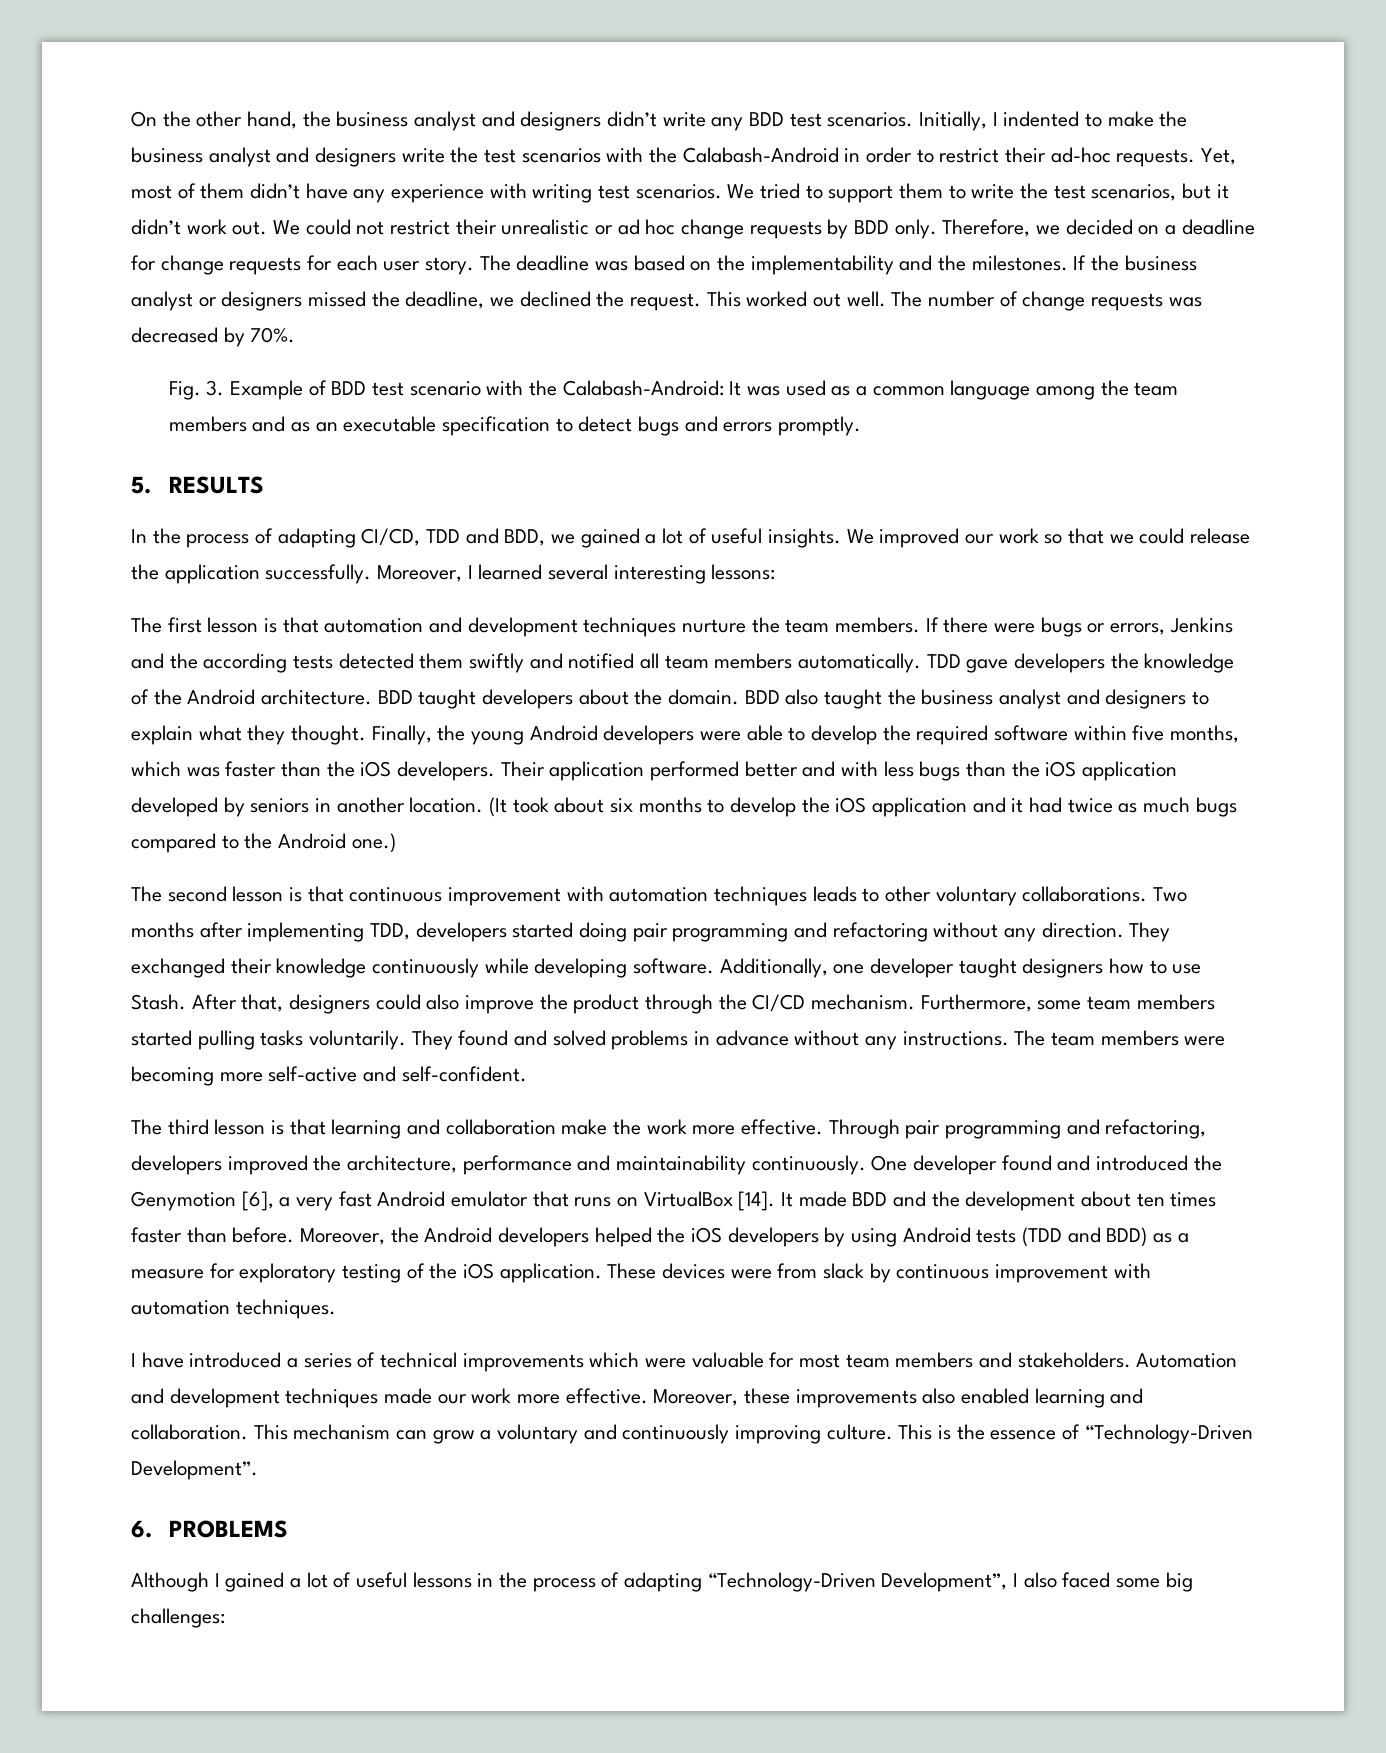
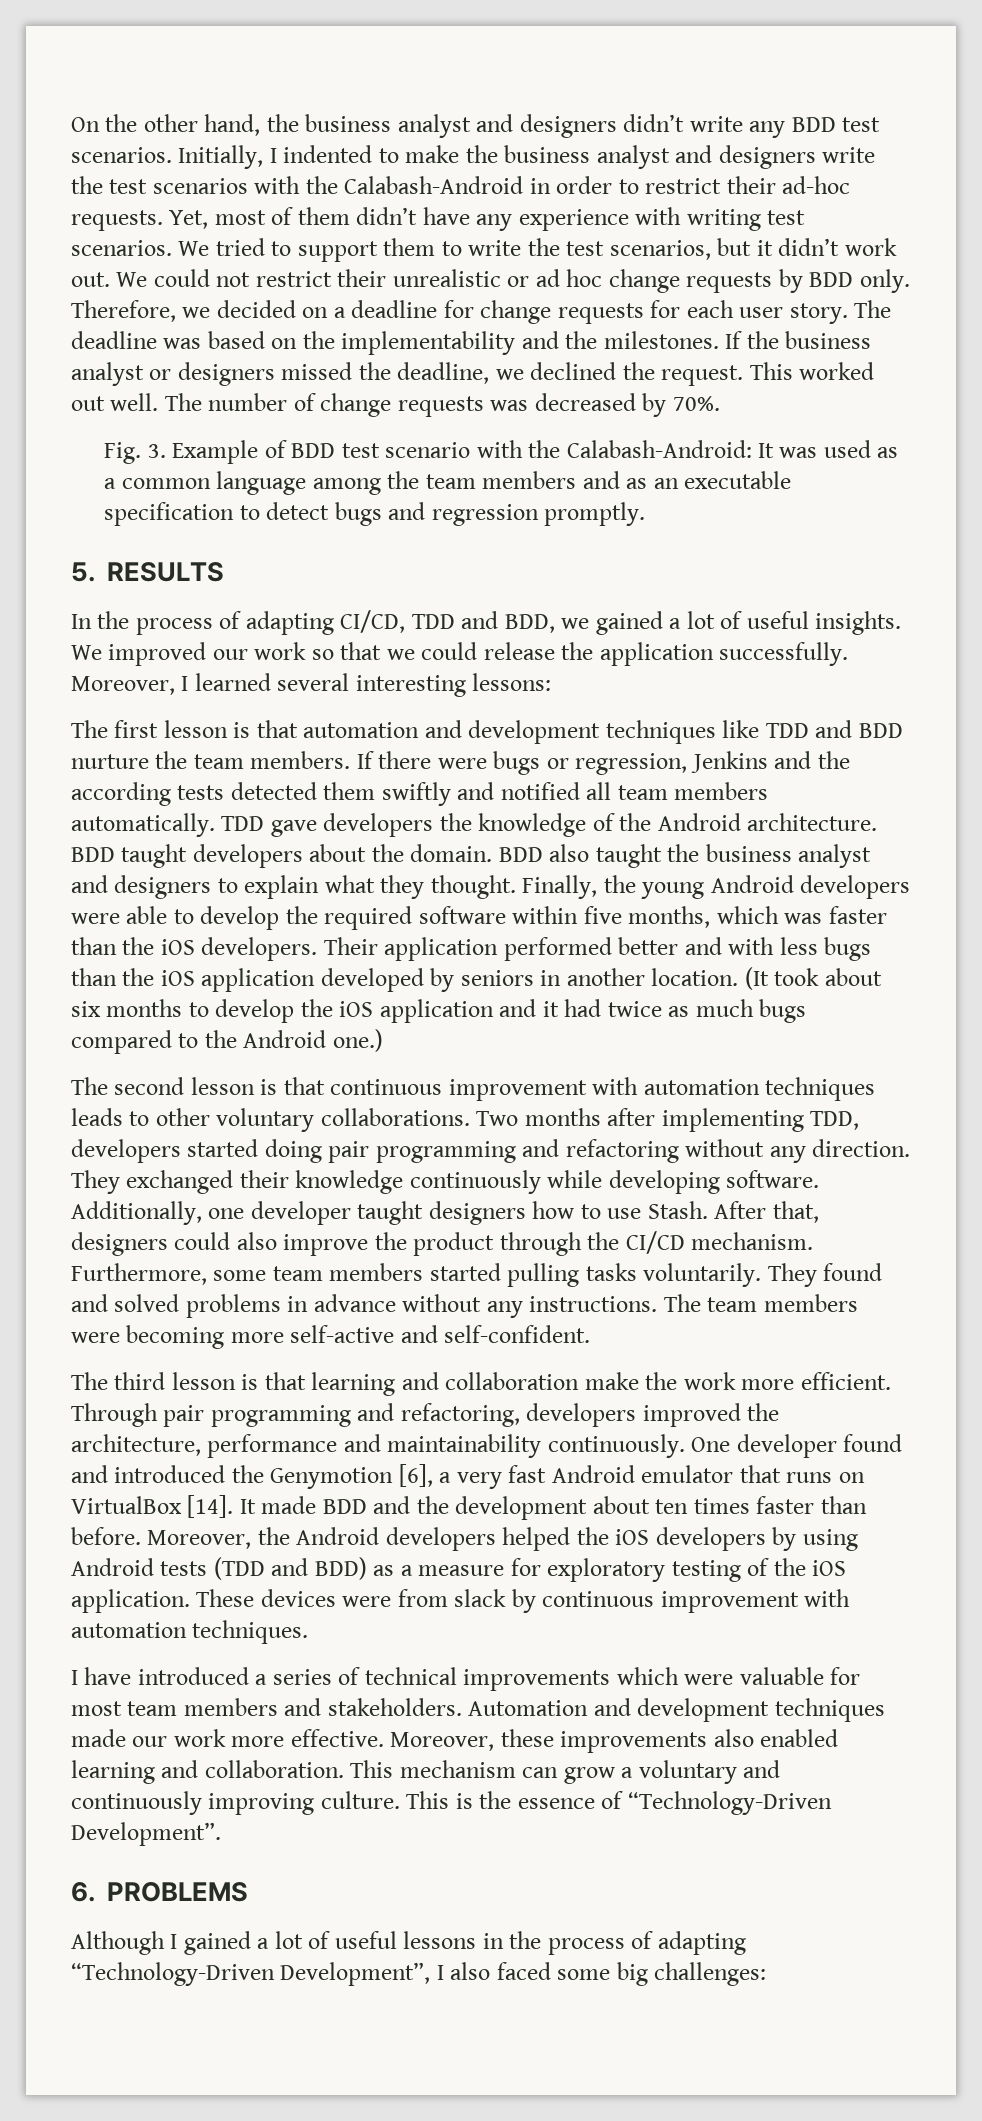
- Fig. 3. Example of BDD test scenario with the Calabash-Android: It was used as a common language among the team members and as an executable specification to detect bugs and errors promptly.
+ Fig. 3. Example of BDD test scenario with the Calabash-Android: It was used as a common language among the team members and as an executable specification to detect bugs and regression promptly.
- The first lesson is that automation and development techniques nurture the team members.
+ The first lesson is that automation and development techniques like TDD and BDD nurture the team members.
- If there were bugs or errors, Jenkins and the according tests detected them swiftly and notified all team members automatically.
+ If there were bugs or regression, Jenkins and the according tests detected them swiftly and notified all team members automatically.
- The third lesson is that learning and collaboration make the work more effective.
+ The third lesson is that learning and collaboration make the work more efficient.

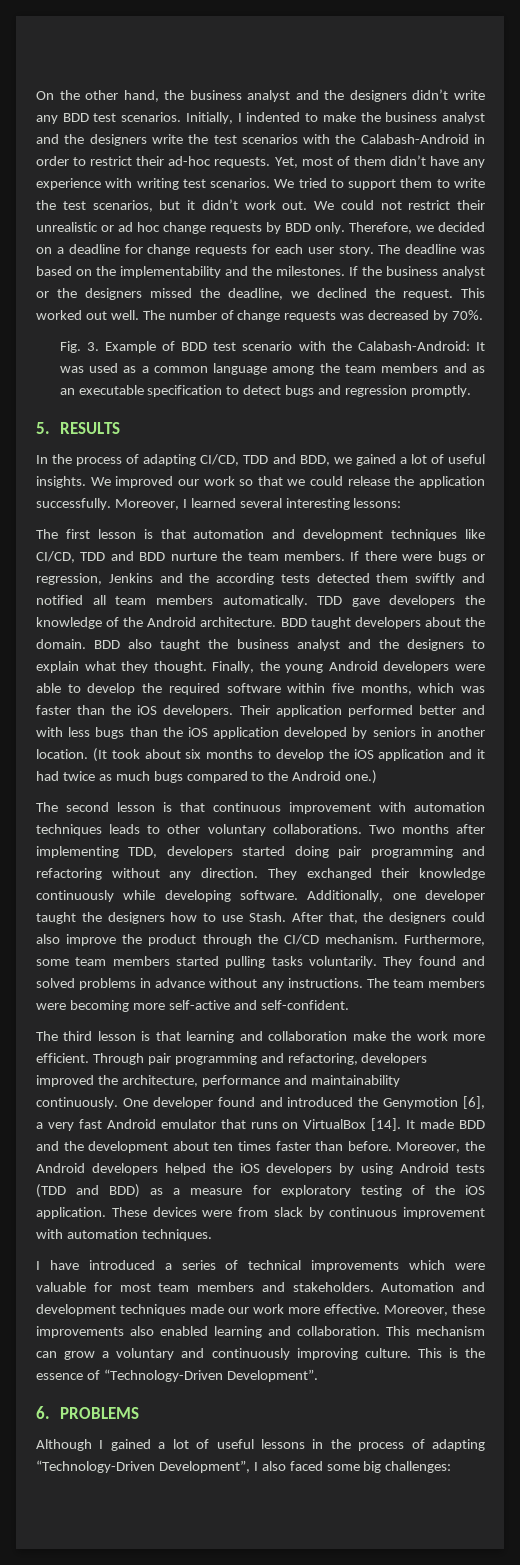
- On the other hand, the business analyst and designers didn’t write any BDD test scenarios.
+ On the other hand, the business analyst and the designers didn’t write any BDD test scenarios.
- Initially, I indented to make the business analyst and designers write the test scenarios with the Calabash-Android in order to restrict their ad-hoc requests.
+ Initially, I indented to make the business analyst and the designers write the test scenarios with the Calabash-Android in order to restrict their ad-hoc requests.
- If the business analyst or designers missed the deadline, we declined the request.
+ If the business analyst or the designers missed the deadline, we declined the request.
- The first lesson is that automation and development techniques like TDD and BDD nurture the team members.
+ The first lesson is that automation and development techniques like CI/CD, TDD and BDD nurture the team members.
- BDD also taught the business analyst and designers to explain what they thought.
+ BDD also taught the business analyst and the designers to explain what they thought.
- Additionally, one developer taught designers how to use Stash.
+ Additionally, one developer taught the designers how to use Stash.
- After that, designers could also improve the product through the CI/CD mechanism.
+ After that, the designers could also improve the product through the CI/CD mechanism.

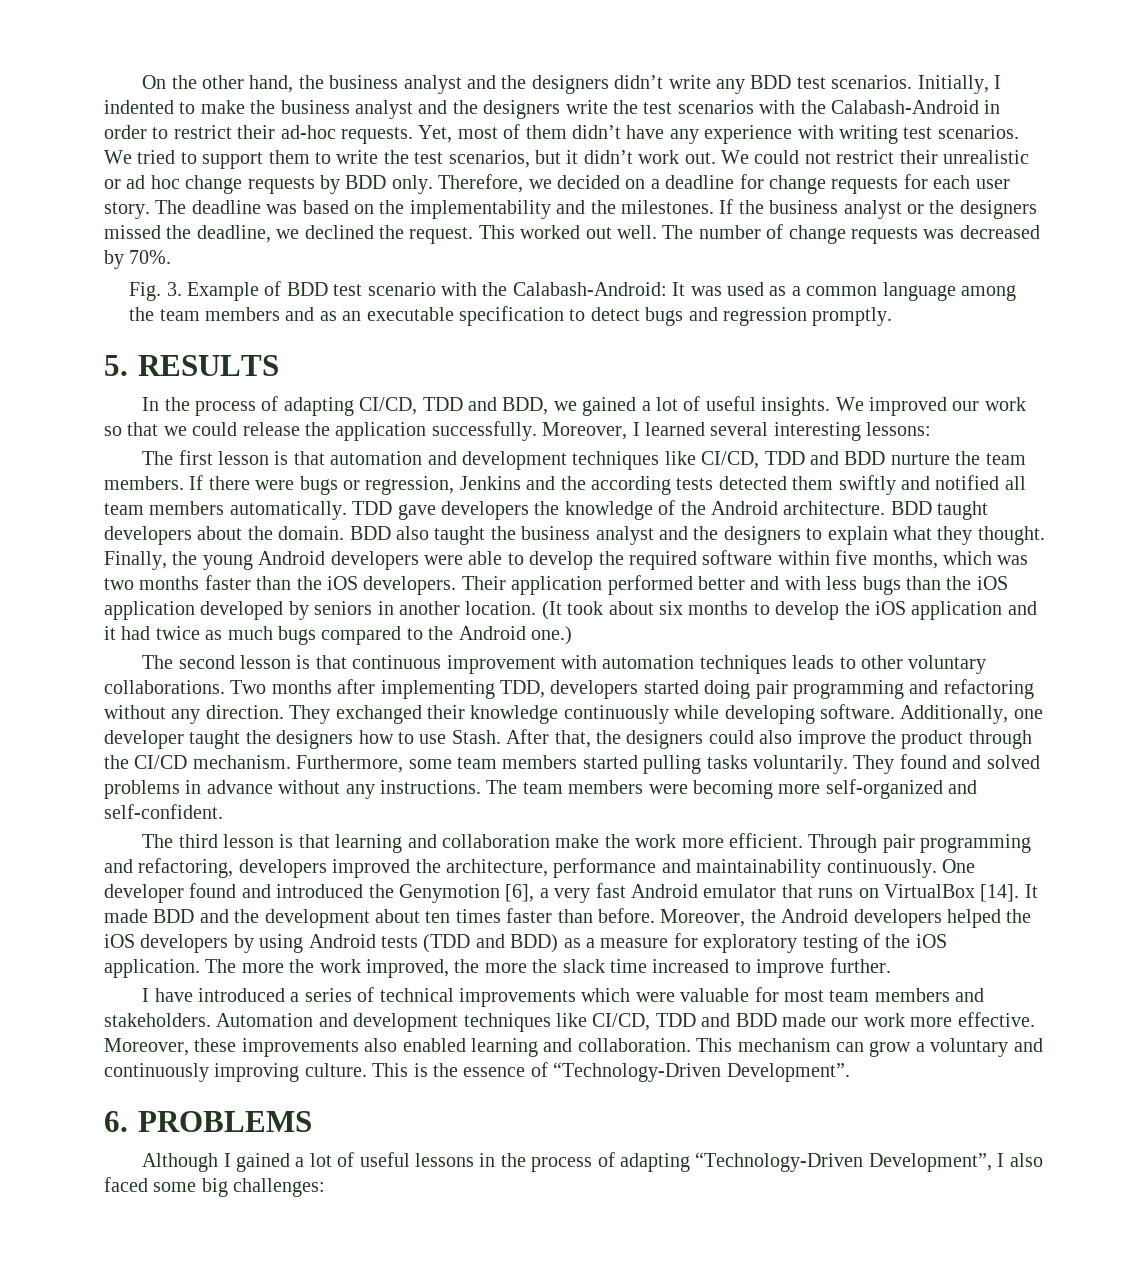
- Finally, the young Android developers were able to develop the required software within five months, which was faster than the iOS developers.
+ Finally, the young Android developers were able to develop the required software within five months, which was two months faster than the iOS developers.
- The team members were becoming more self-active and self-confident.
+ The team members were becoming more self-organized and self-confident.
- These devices were from slack by continuous improvement with automation techniques.
+ The more the work improved, the more the slack time increased to improve further.
- Automation and development techniques made our work more effective.
+ Automation and development techniques like CI/CD, TDD and BDD made our work more effective.

